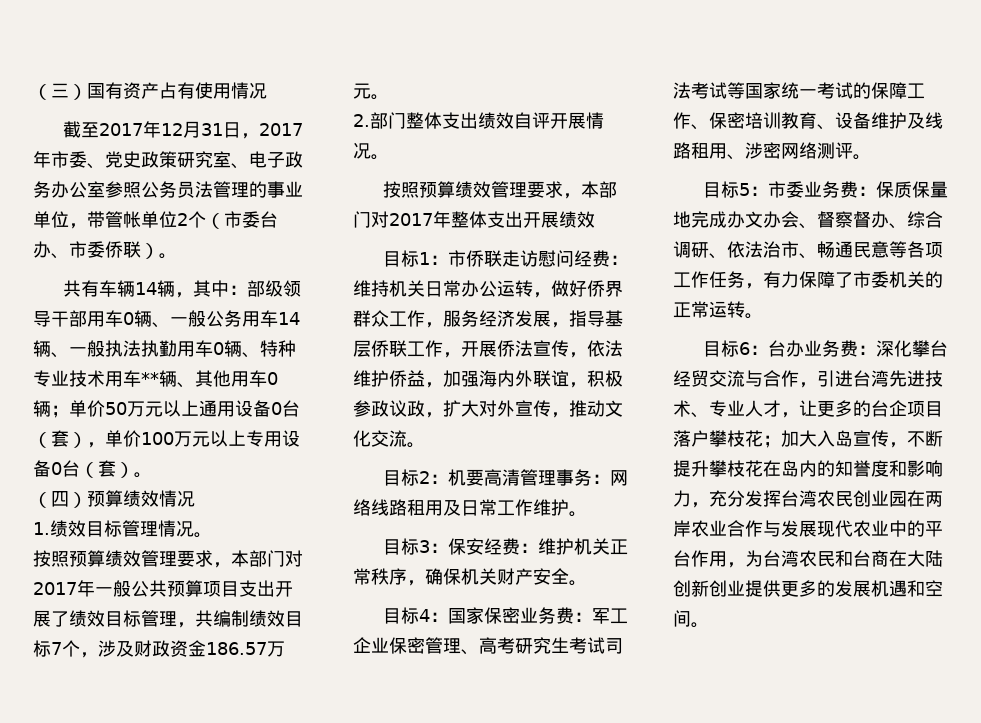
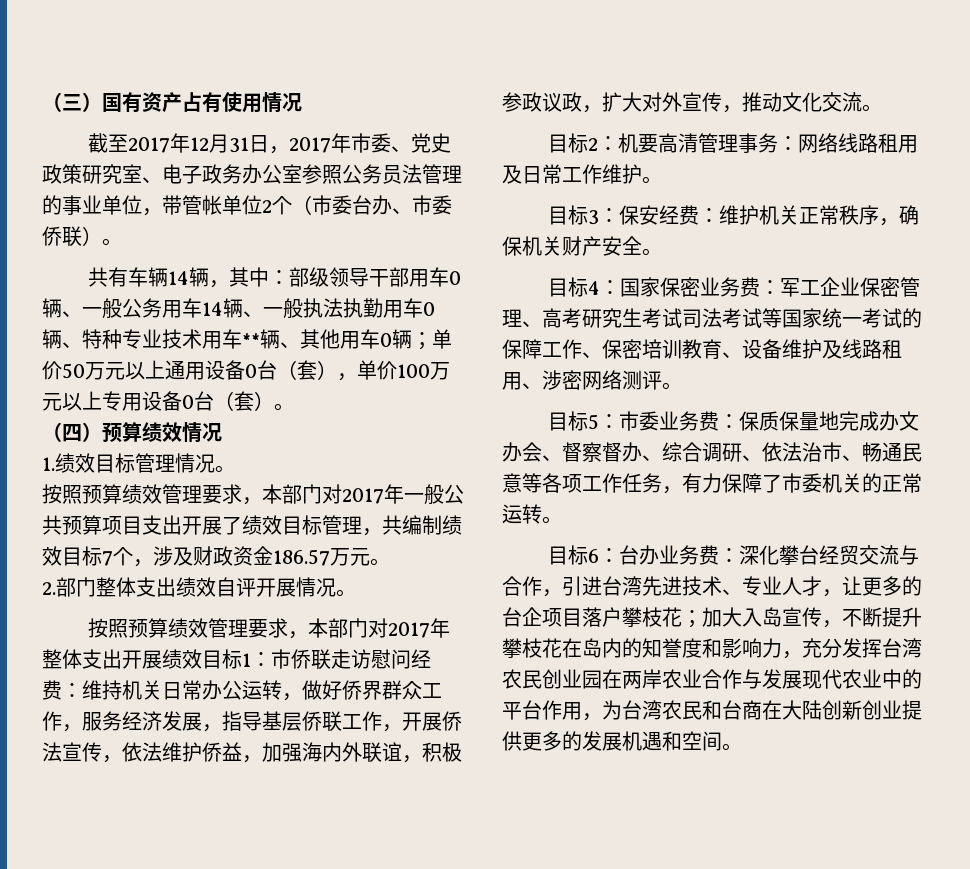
- 按照预算绩效管理要求，本部门对2017年整体支出开展绩效
- 目标1：市侨联走访慰问经费：维持机关日常办公运转，做好侨界群众工作，服务经济发展，指导基层侨联工作，开展侨法宣传，依法维护侨益，加强海内外联谊，积极参政议政，扩大对外宣传，推动文化交流。
+ 按照预算绩效管理要求，本部门对2017年整体支出开展绩效目标1：市侨联走访慰问经费：维持机关日常办公运转，做好侨界群众工作，服务经济发展，指导基层侨联工作，开展侨法宣传，依法维护侨益，加强海内外联谊，积极参政议政，扩大对外宣传，推动文化交流。

